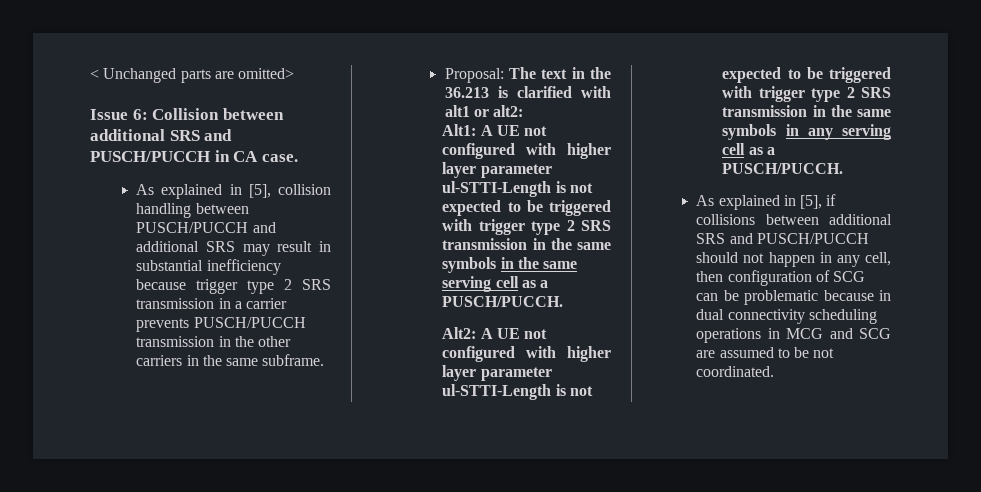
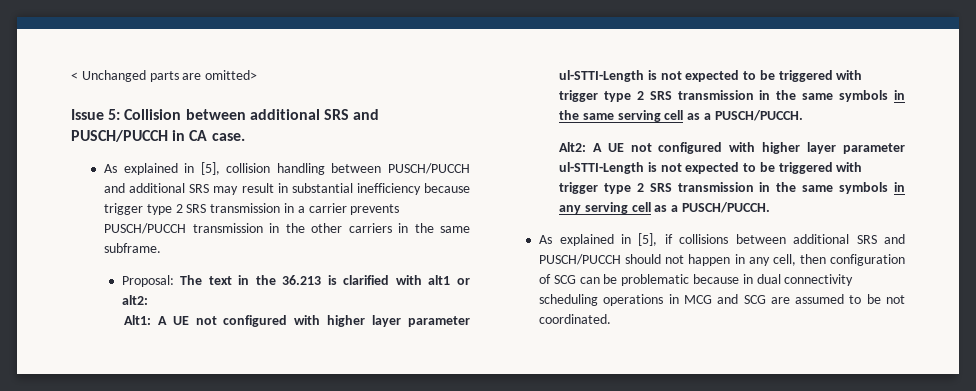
- Issue 6: Collision between additional SRS and PUSCH/PUCCH in CA case.
+ Issue 5: Collision between additional SRS and PUSCH/PUCCH in CA case.

